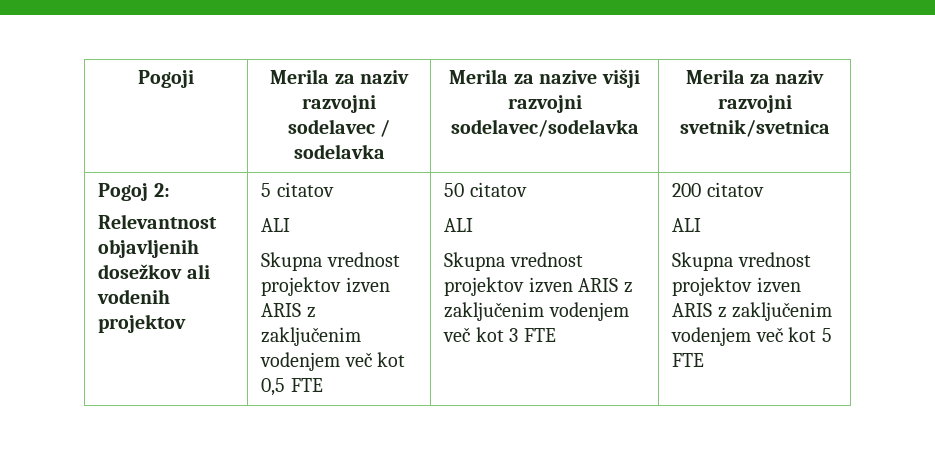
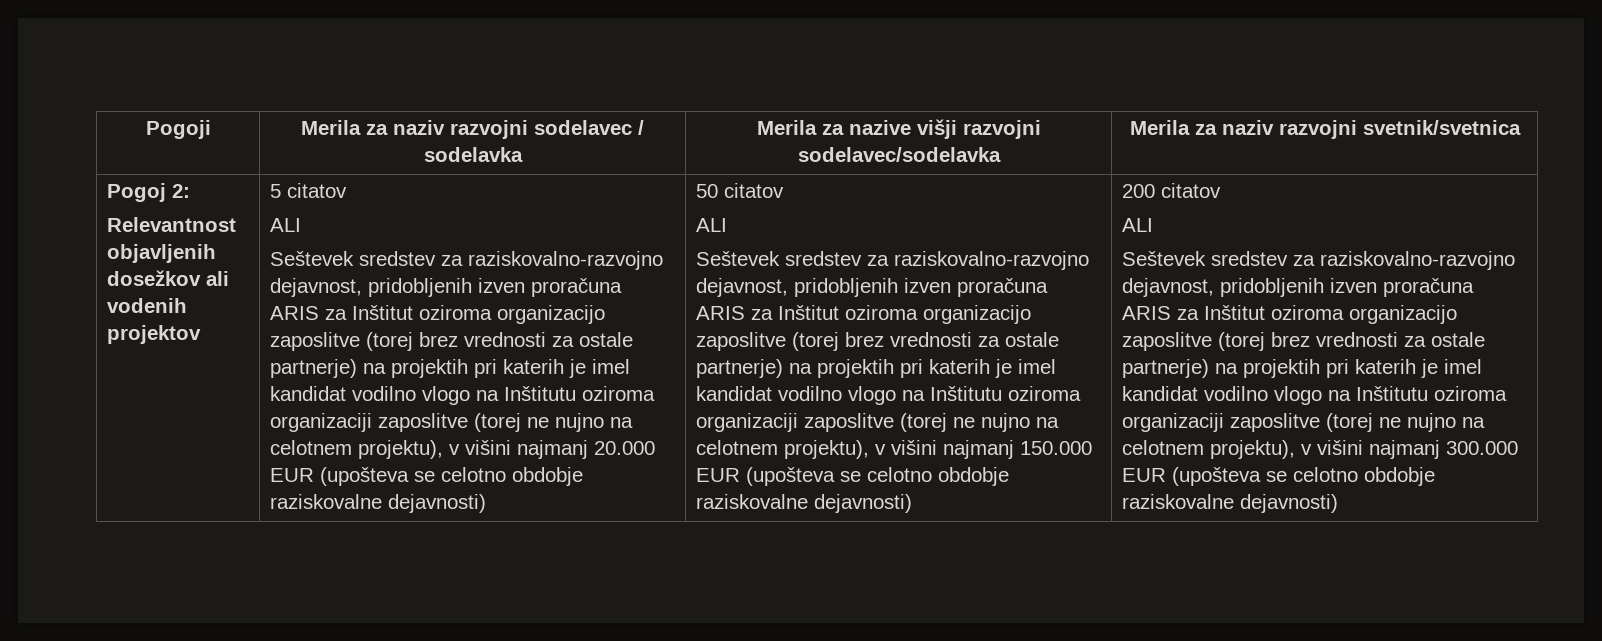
- Skupna vrednost projektov izven ARIS z zaključenim vodenjem več kot 0,5 FTE | 50 citatov
+ Seštevek sredstev za raziskovalno-razvojno dejavnost, pridobljenih izven proračuna ARIS za Inštitut oziroma organizacijo zaposlitve (torej brez vrednosti za ostale partnerje) na projektih pri katerih je imel kandidat vodilno vlogo na Inštitutu oziroma organizaciji zaposlitve (torej ne nujno na celotnem projektu), v višini najmanj 20.000 EUR (upošteva se celotno obdobje raziskovalne dejavnosti) | 50 citatov
  ALI
- Skupna vrednost projektov izven ARIS z zaključenim vodenjem več kot 3 FTE | 200 citatov
+ Seštevek sredstev za raziskovalno-razvojno dejavnost, pridobljenih izven proračuna ARIS za Inštitut oziroma organizacijo zaposlitve (torej brez vrednosti za ostale partnerje) na projektih pri katerih je imel kandidat vodilno vlogo na Inštitutu oziroma organizaciji zaposlitve (torej ne nujno na celotnem projektu), v višini najmanj 150.000 EUR (upošteva se celotno obdobje raziskovalne dejavnosti) | 200 citatov
  ALI
- Skupna vrednost projektov izven ARIS z zaključenim vodenjem več kot 5 FTE
+ Seštevek sredstev za raziskovalno-razvojno dejavnost, pridobljenih izven proračuna ARIS za Inštitut oziroma organizacijo zaposlitve (torej brez vrednosti za ostale partnerje) na projektih pri katerih je imel kandidat vodilno vlogo na Inštitutu oziroma organizaciji zaposlitve (torej ne nujno na celotnem projektu), v višini najmanj 300.000 EUR (upošteva se celotno obdobje raziskovalne dejavnosti)

